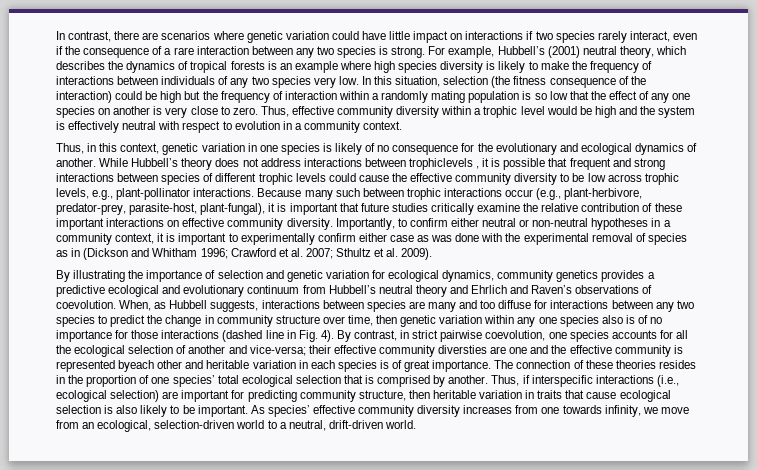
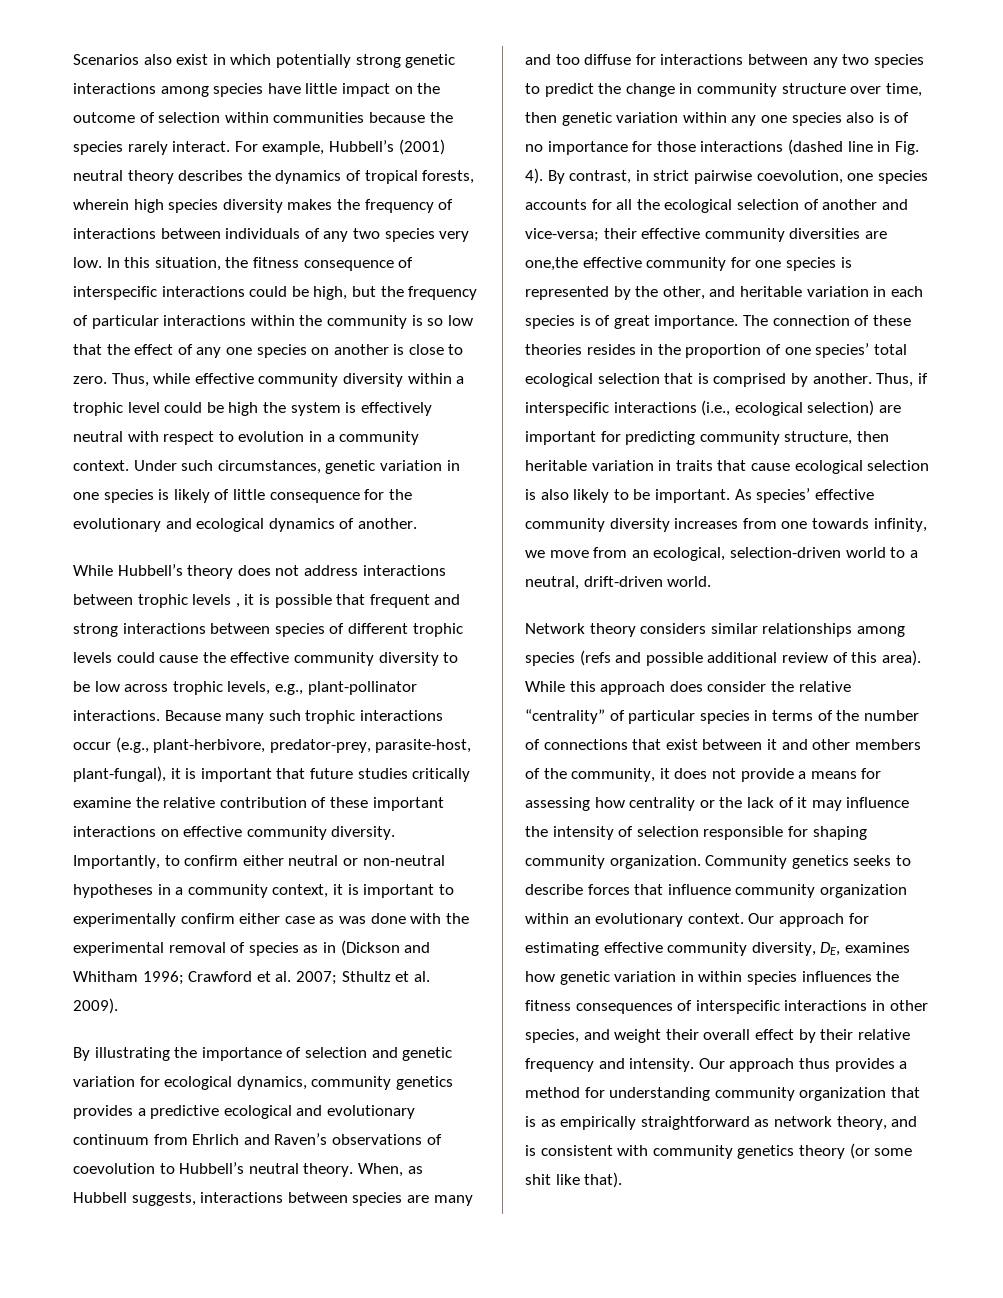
- In contrast, there are scenarios where genetic variation could have little impact on interactions if two species rarely interact, even if the consequence of a rare interaction between any two species is strong.
+ Scenarios also exist in which potentially strong genetic interactions among species have little impact on the outcome of selection within communities because the species rarely interact.
- For example, Hubbell’s (2001) neutral theory, which describes the dynamics of tropical forests is an example where high species diversity is likely to make the frequency of interactions between individuals of any two species very low.
+ For example, Hubbell’s (2001) neutral theory describes the dynamics of tropical forests, wherein high species diversity makes the frequency of interactions between individuals of any two species very low.
- In this situation, selection (the fitness consequence of the interaction) could be high but the frequency of interaction within a randomly mating population is so low that the effect of any one species on another is very close to zero.
+ In this situation, the fitness consequence of interspecific interactions could be high, but the frequency of particular interactions within the community is so low that the effect of any one species on another is close to zero.
- Thus, effective community diversity within a trophic level would be high and the system is effectively neutral with respect to evolution in a community context.
- Thus, in this context, genetic variation in one species is likely of no consequence for the evolutionary and ecological dynamics of another. While Hubbell’s theory does not address interactions between trophiclevels , it is possible that frequent and strong interactions between species of different trophic levels could cause the effective community diversity to be low across trophic levels, e.g., plant-pollinator interactions.
+ Thus, while effective community diversity within a trophic level could be high the system is effectively neutral with respect to evolution in a community context. Under such circumstances, genetic variation in one species is likely of little consequence for the evolutionary and ecological dynamics of another.
+ While Hubbell’s theory does not address interactions between trophic levels , it is possible that frequent and strong interactions between species of different trophic levels could cause the effective community diversity to be low across trophic levels, e.g., plant-pollinator interactions.
- Because many such between trophic interactions occur (e.g., plant-herbivore, predator-prey, parasite-host, plant-fungal), it is important that future studies critically examine the relative contribution of these important interactions on effective community diversity.
+ Because many such trophic interactions occur (e.g., plant-herbivore, predator-prey, parasite-host, plant-fungal), it is important that future studies critically examine the relative contribution of these important interactions on effective community diversity.
- By illustrating the importance of selection and genetic variation for ecological dynamics, community genetics provides a predictive ecological and evolutionary continuum from Hubbell’s neutral theory and Ehrlich and Raven’s observations of coevolution.
+ By illustrating the importance of selection and genetic variation for ecological dynamics, community genetics provides a predictive ecological and evolutionary continuum from Ehrlich and Raven’s observations of coevolution to Hubbell’s neutral theory.
- By contrast, in strict pairwise coevolution, one species accounts for all the ecological selection of another and vice-versa; their effective community diversties are one and the effective community is represented byeach other and heritable variation in each species is of great importance.
+ By contrast, in strict pairwise coevolution, one species accounts for all the ecological selection of another and vice-versa; their effective community diversities are one,the effective community for one species is represented by the other, and heritable variation in each species is of great importance.
+ Network theory considers similar relationships among species (refs and possible additional review of this area). While this approach does consider the relative “centrality” of particular species in terms of the number of connections that exist between it and other members of the community, it does not provide a means for assessing how centrality or the lack of it may influence the intensity of selection responsible for shaping community organization. Community genetics seeks to describe forces that influence community organization within an evolutionary context. Our approach for estimating effective community diversity, DE, examines how genetic variation in within species influences the fitness consequences of interspecific interactions in other species, and weight their overall effect by their relative frequency and intensity. Our approach thus provides a method for understanding community organization that is as empirically straightforward as network theory, and is consistent with community genetics theory (or some shit like that).

